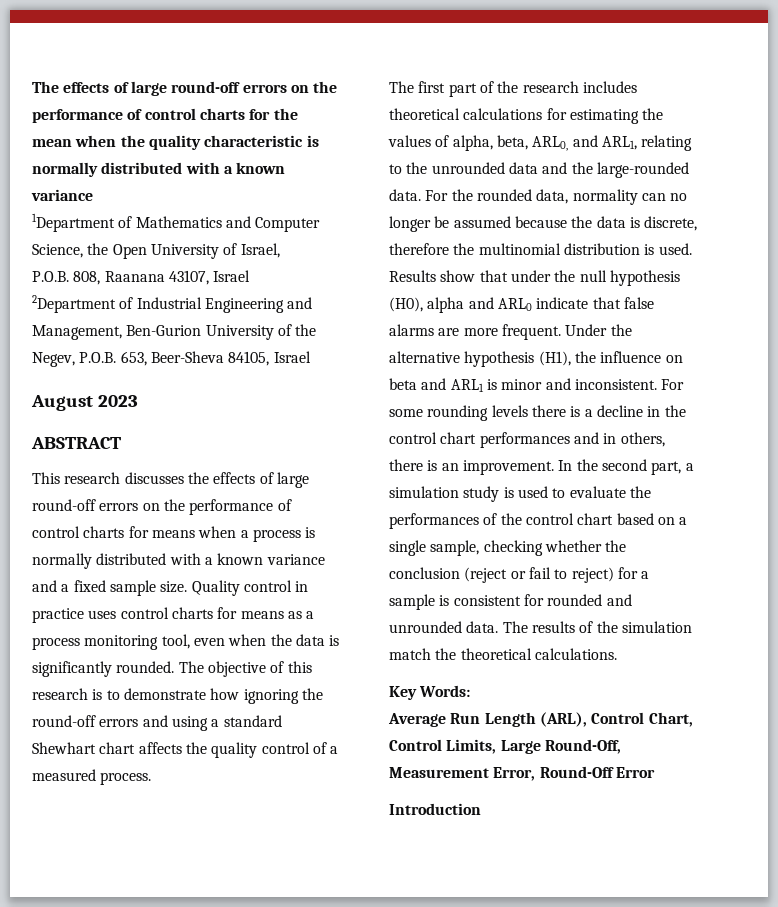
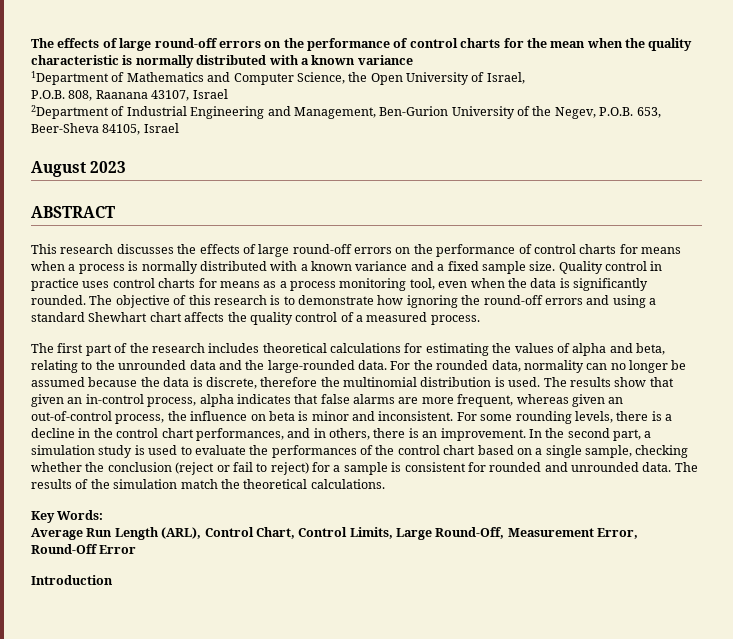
- The first part of the research includes theoretical calculations for estimating the values of alpha, beta, ARL0, and ARL1, relating to the unrounded data and the large-rounded data.
+ The first part of the research includes theoretical calculations for estimating the values of alpha and beta, relating to the unrounded data and the large-rounded data.
- Results show that under the null hypothesis (H0), alpha and ARL0 indicate that false alarms are more frequent. Under the alternative hypothesis (H1), the influence on beta and ARL1 is minor and inconsistent.
+ The results show that given an in-control process, alpha indicates that false alarms are more frequent, whereas given an out-of-control process, the influence on beta is minor and inconsistent.
- For some rounding levels there is a decline in the control chart performances and in others, there is an improvement.
+ For some rounding levels, there is a decline in the control chart performances, and in others, there is an improvement.

